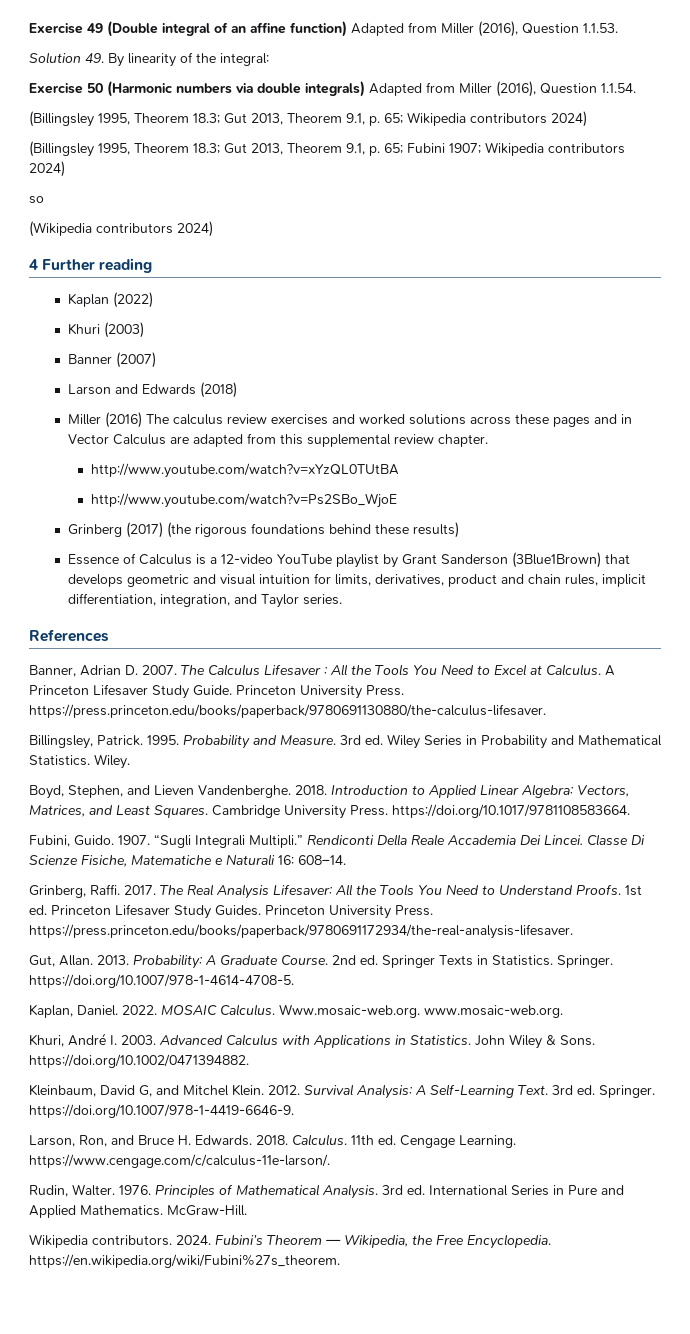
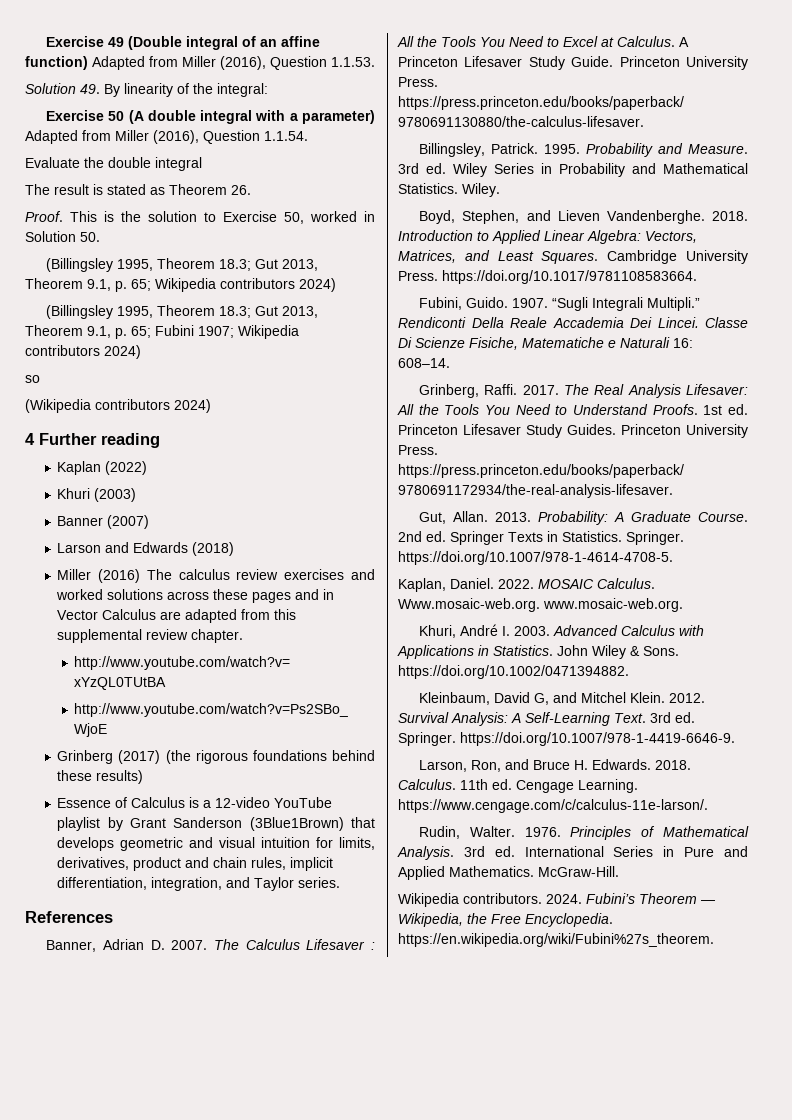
- Exercise 50 (Harmonic numbers via double integrals) Adapted from Miller (2016), Question 1.1.54.
+ Exercise 50 (A double integral with a parameter) Adapted from Miller (2016), Question 1.1.54.
+ Evaluate the double integral
+ The result is stated as Theorem 26.
+ Proof. This is the solution to Exercise 50, worked in Solution 50.

